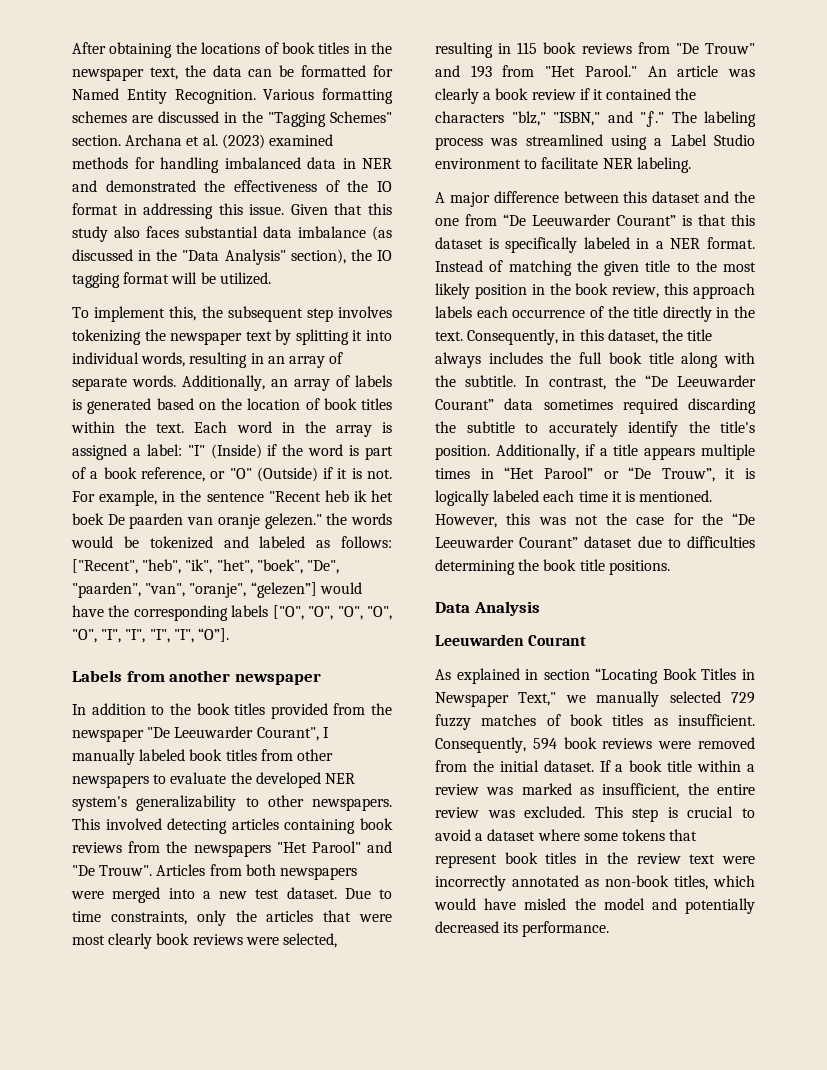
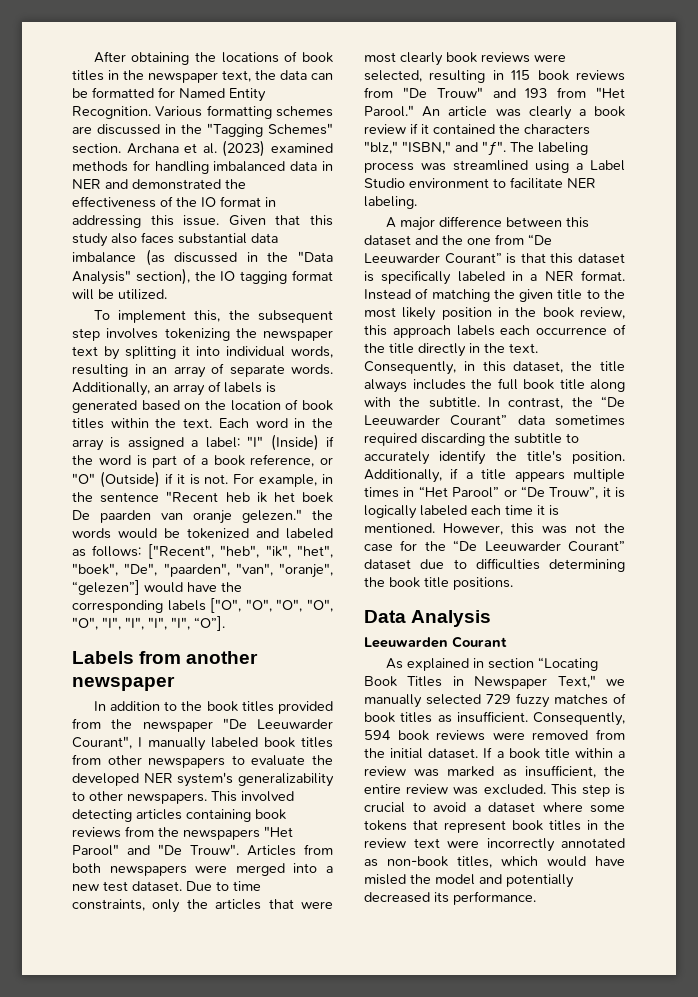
- An article was clearly a book review if it contained the characters "blz," "ISBN," and "ƒ."
+ An article was clearly a book review if it contained the characters "blz," "ISBN," and "ƒ".

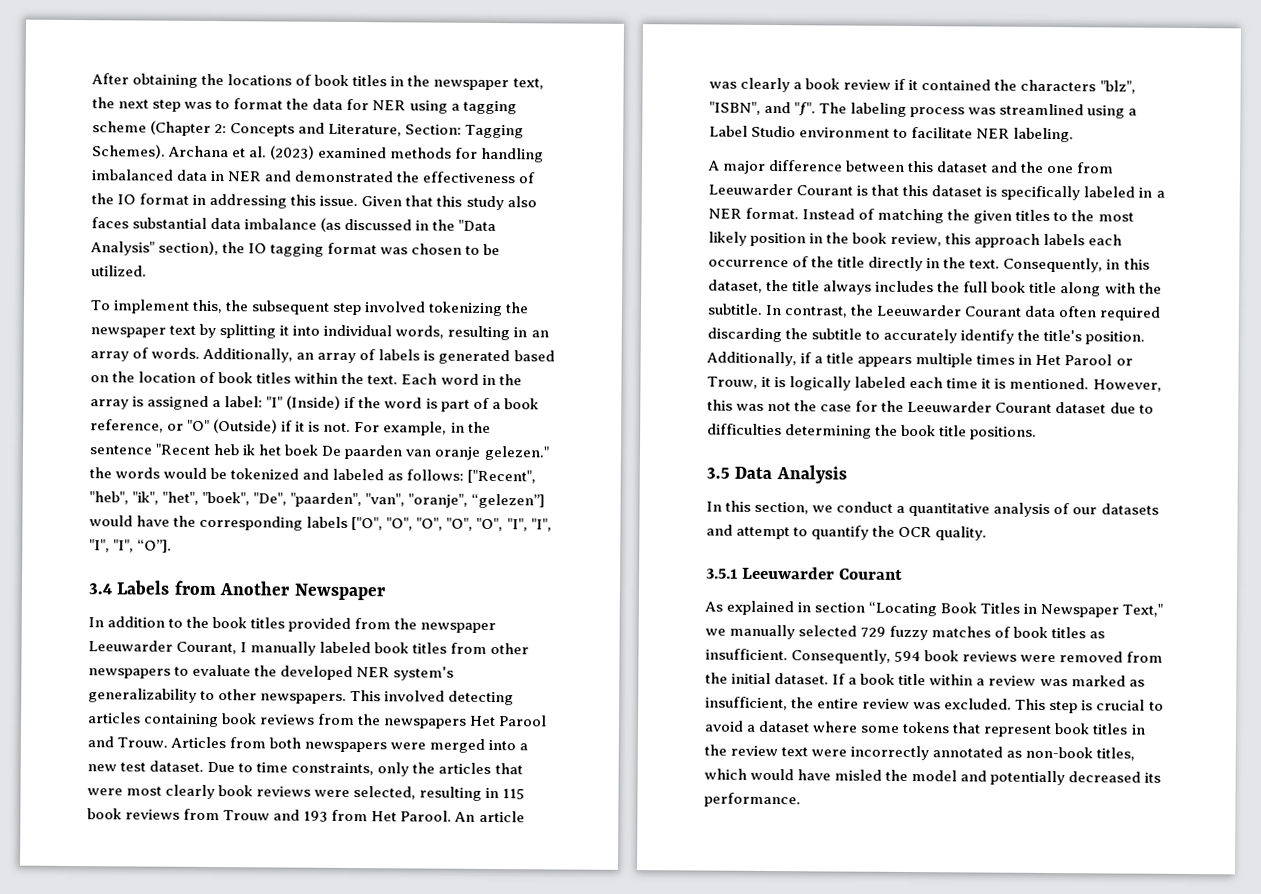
- After obtaining the locations of book titles in the newspaper text, the data can be formatted for Named Entity Recognition. Various formatting schemes are discussed in the "Tagging Schemes" section.
+ After obtaining the locations of book titles in the newspaper text, the next step was to format the data for NER using a tagging scheme (Chapter 2: Concepts and Literature, Section: Tagging Schemes).
- Given that this study also faces substantial data imbalance (as discussed in the "Data Analysis" section), the IO tagging format will be utilized.
+ Given that this study also faces substantial data imbalance (as discussed in the "Data Analysis" section), the IO tagging format was chosen to be utilized.
- To implement this, the subsequent step involves tokenizing the newspaper text by splitting it into individual words, resulting in an array of separate words.
+ To implement this, the subsequent step involved tokenizing the newspaper text by splitting it into individual words, resulting in an array of words.
- Labels from another newspaper
+ 3.4 Labels from Another Newspaper
- In addition to the book titles provided from the newspaper "De Leeuwarder Courant", I manually labeled book titles from other newspapers to evaluate the developed NER system's generalizability to other newspapers.
+ In addition to the book titles provided from the newspaper Leeuwarder Courant, I manually labeled book titles from other newspapers to evaluate the developed NER system's generalizability to other newspapers.
- This involved detecting articles containing book reviews from the newspapers "Het Parool" and "De Trouw".
+ This involved detecting articles containing book reviews from the newspapers Het Parool and Trouw.
- Due to time constraints, only the articles that were most clearly book reviews were selected, resulting in 115 book reviews from "De Trouw" and 193 from "Het Parool."
+ Due to time constraints, only the articles that were most clearly book reviews were selected, resulting in 115 book reviews from Trouw and 193 from Het Parool.
- An article was clearly a book review if it contained the characters "blz," "ISBN," and "ƒ".
+ An article was clearly a book review if it contained the characters "blz", "ISBN", and "ƒ".
- A major difference between this dataset and the one from “De Leeuwarder Courant” is that this dataset is specifically labeled in a NER format.
+ A major difference between this dataset and the one from Leeuwarder Courant is that this dataset is specifically labeled in a NER format.
- Instead of matching the given title to the most likely position in the book review, this approach labels each occurrence of the title directly in the text.
+ Instead of matching the given titles to the most likely position in the book review, this approach labels each occurrence of the title directly in the text.
- In contrast, the “De Leeuwarder Courant” data sometimes required discarding the subtitle to accurately identify the title's position.
+ In contrast, the Leeuwarder Courant data often required discarding the subtitle to accurately identify the title's position.
- Additionally, if a title appears multiple times in “Het Parool” or “De Trouw”, it is logically labeled each time it is mentioned.
+ Additionally, if a title appears multiple times in Het Parool or Trouw, it is logically labeled each time it is mentioned.
- However, this was not the case for the “De Leeuwarder Courant” dataset due to difficulties determining the book title positions.
+ However, this was not the case for the Leeuwarder Courant dataset due to difficulties determining the book title positions.
- Data Analysis
+ 3.5 Data Analysis
- Leeuwarden Courant
+ In this section, we conduct a quantitative analysis of our datasets and attempt to quantify the OCR quality.
+ 3.5.1 Leeuwarder Courant

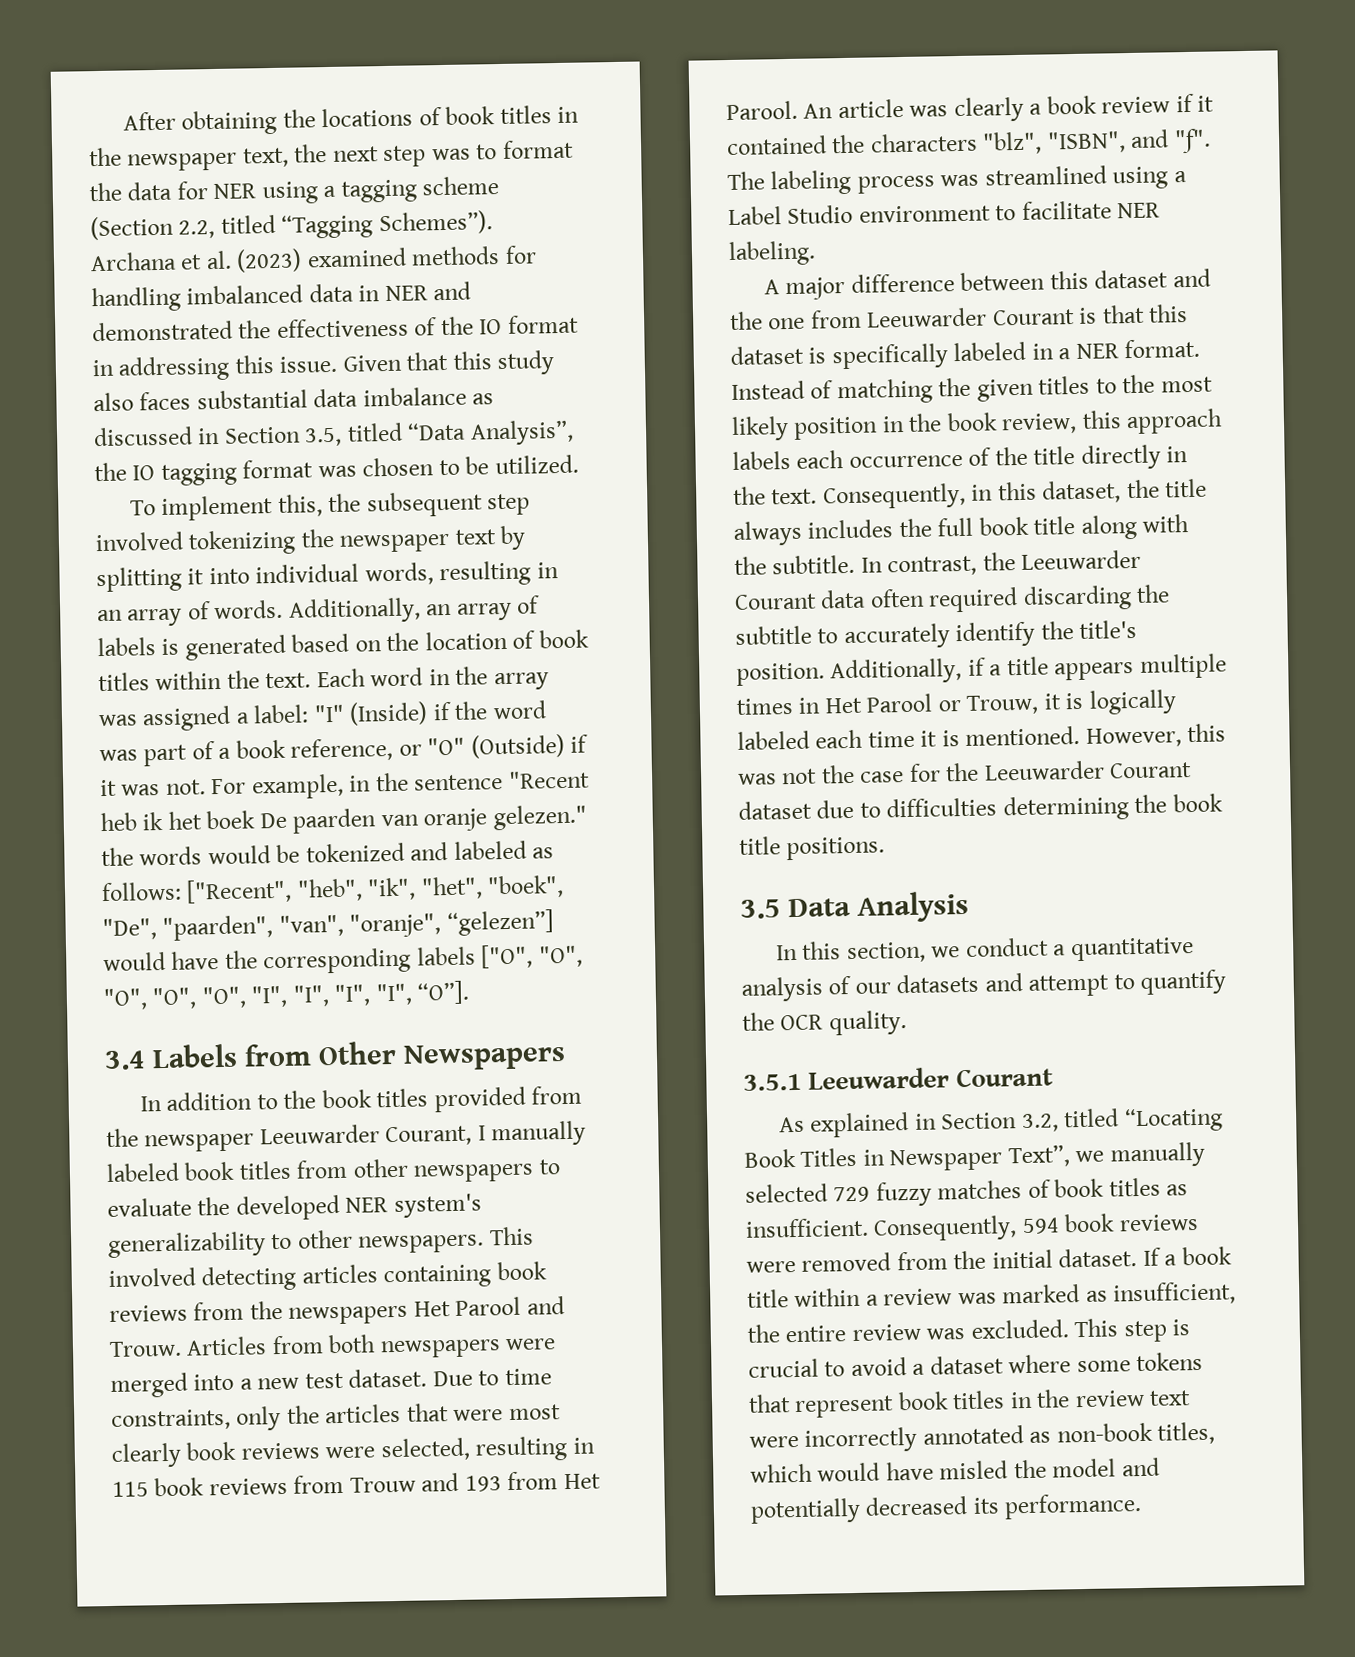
- After obtaining the locations of book titles in the newspaper text, the next step was to format the data for NER using a tagging scheme (Chapter 2: Concepts and Literature, Section: Tagging Schemes).
+ After obtaining the locations of book titles in the newspaper text, the next step was to format the data for NER using a tagging scheme (Section 2.2, titled “Tagging Schemes”).
- Given that this study also faces substantial data imbalance (as discussed in the "Data Analysis" section), the IO tagging format was chosen to be utilized.
+ Given that this study also faces substantial data imbalance as discussed in Section 3.5, titled “Data Analysis”, the IO tagging format was chosen to be utilized.
- Each word in the array is assigned a label: "I" (Inside) if the word is part of a book reference, or "O" (Outside) if it is not.
+ Each word in the array was assigned a label: "I" (Inside) if the word was part of a book reference, or "O" (Outside) if it was not.
- 3.4 Labels from Another Newspaper
+ 3.4 Labels from Other Newspapers
- As explained in section “Locating Book Titles in Newspaper Text," we manually selected 729 fuzzy matches of book titles as insufficient.
+ As explained in Section 3.2, titled “Locating Book Titles in Newspaper Text”, we manually selected 729 fuzzy matches of book titles as insufficient.

